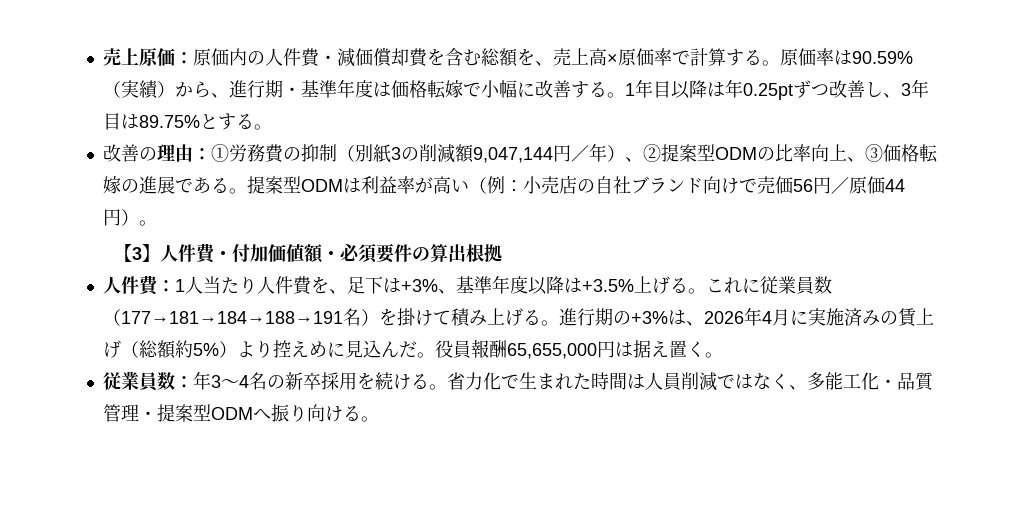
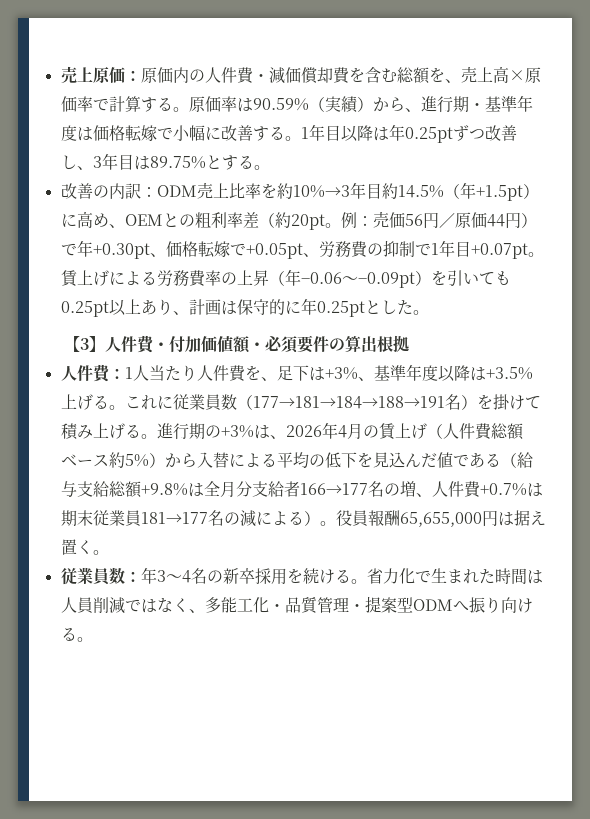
- 改善の理由：①労務費の抑制（別紙3の削減額9,047,144円／年）、②提案型ODMの比率向上、③価格転嫁の進展である。提案型ODMは利益率が高い（例：小売店の自社ブランド向けで売価56円／原価44円）。
+ 改善の内訳：ODM売上比率を約10%→3年目約14.5%（年+1.5pt）に高め、OEMとの粗利率差（約20pt。例：売価56円／原価44円）で年+0.30pt、価格転嫁で+0.05pt、労務費の抑制で1年目+0.07pt。賃上げによる労務費率の上昇（年−0.06〜−0.09pt）を引いても0.25pt以上あり、計画は保守的に年0.25ptとした。
- 進行期の+3%は、2026年4月に実施済みの賃上げ（総額約5%）より控えめに見込んだ。
+ 進行期の+3%は、2026年4月の賃上げ（人件費総額ベース約5%）から入替による平均の低下を見込んだ値である（給与支給総額+9.8%は全月分支給者166→177名の増、人件費+0.7%は期末従業員181→177名の減による）。

